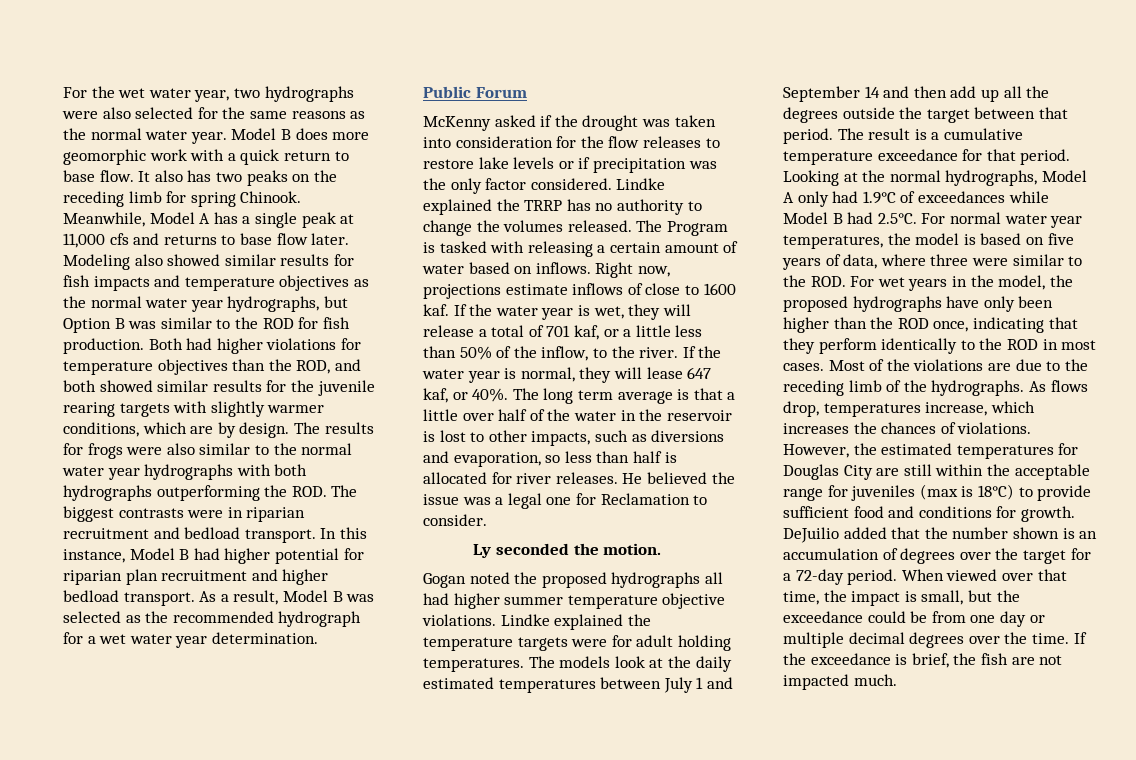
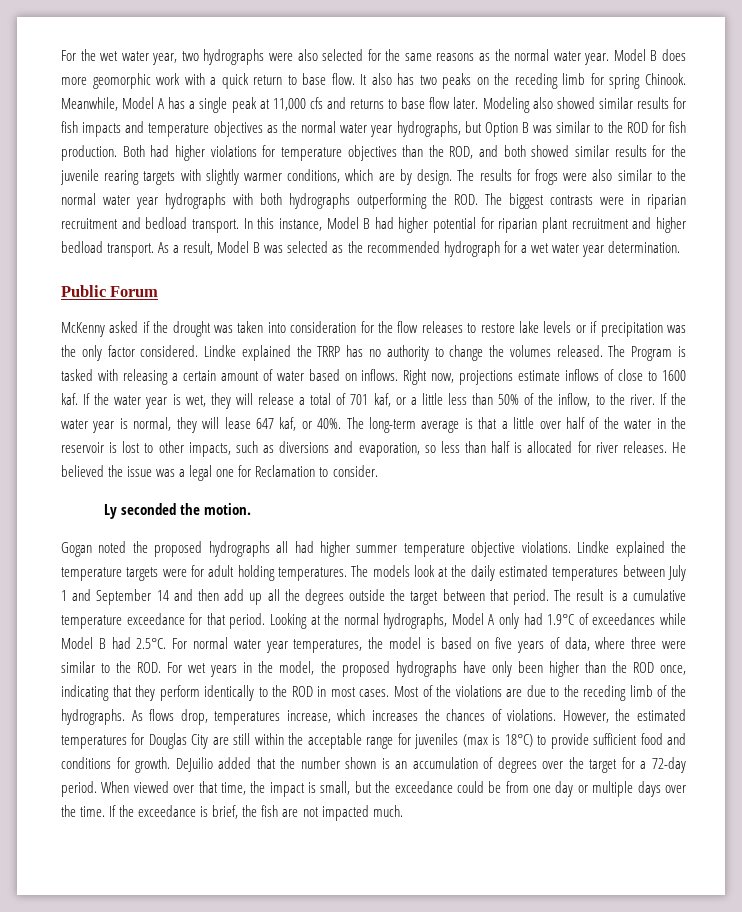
- In this instance, Model B had higher potential for riparian plan recruitment and higher bedload transport.
+ In this instance, Model B had higher potential for riparian plant recruitment and higher bedload transport.
- The long term average is that a little over half of the water in the reservoir is lost to other impacts, such as diversions and evaporation, so less than half is allocated for river releases.
+ The long-term average is that a little over half of the water in the reservoir is lost to other impacts, such as diversions and evaporation, so less than half is allocated for river releases.
- When viewed over that time, the impact is small, but the exceedance could be from one day or multiple decimal degrees over the time.
+ When viewed over that time, the impact is small, but the exceedance could be from one day or multiple days over the time.

